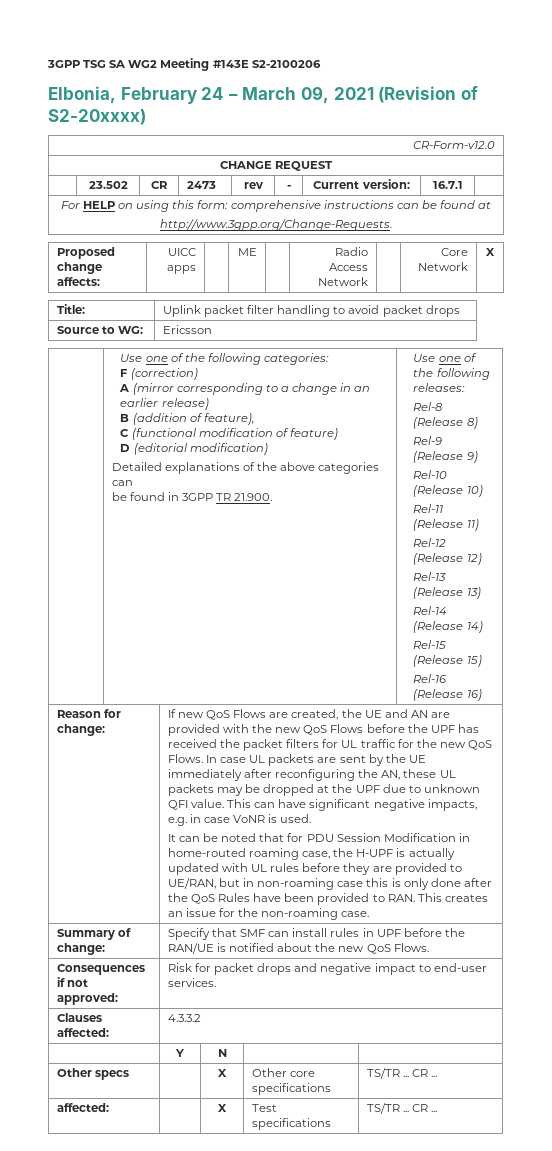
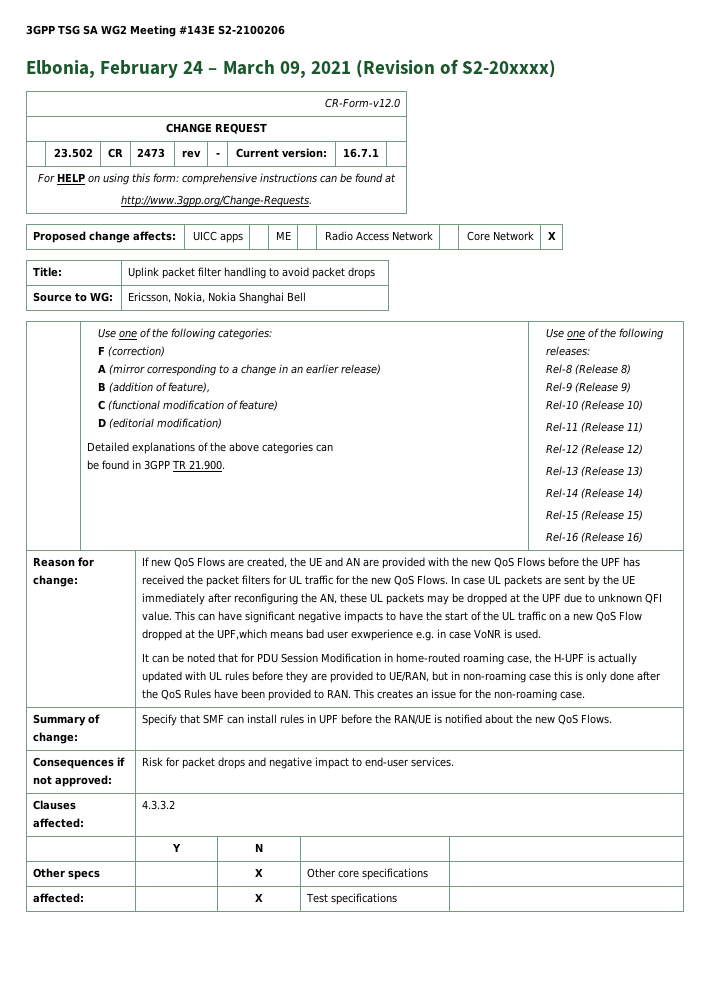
- Source to WG: | Ericsson
+ Source to WG: | Ericsson, Nokia, Nokia Shanghai Bell
- This can have significant negative impacts, e.g. in case VoNR is used.
+ This can have significant negative impacts to have the start of the UL traffic on a new QoS Flow dropped at the UPF,which means bad user exwperience e.g. in case VoNR is used.
- Other specs | | X | Other core specifications | TS/TR ... CR ...
+ Other specs | | X | Other core specifications |
- affected: | | X | Test specifications | TS/TR ... CR ...
+ affected: | | X | Test specifications |

